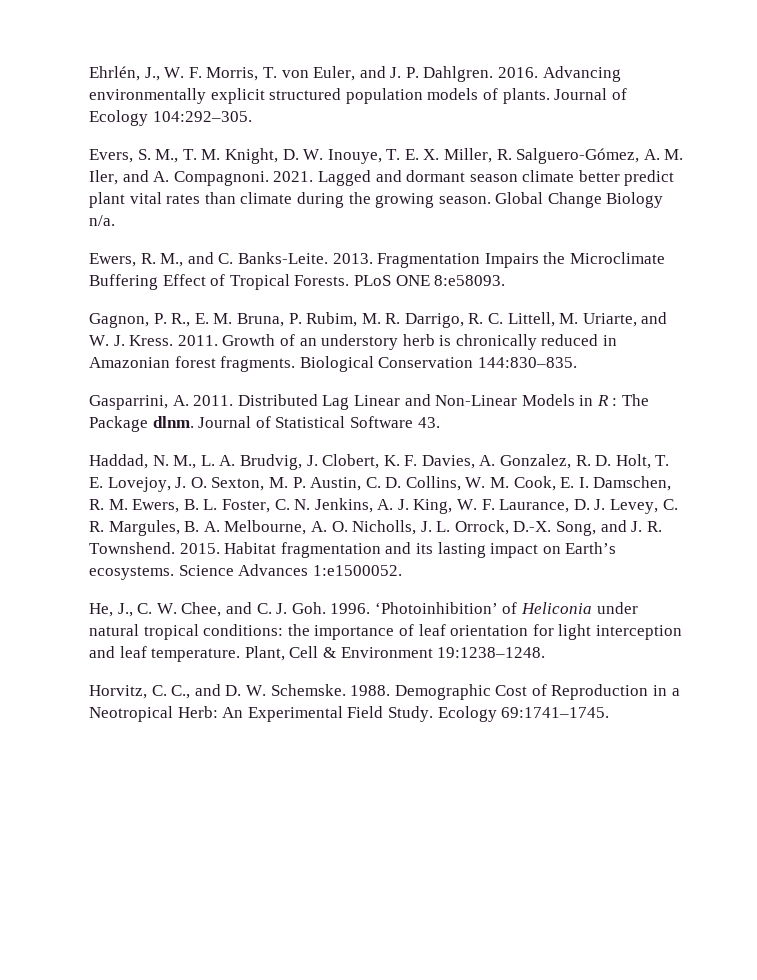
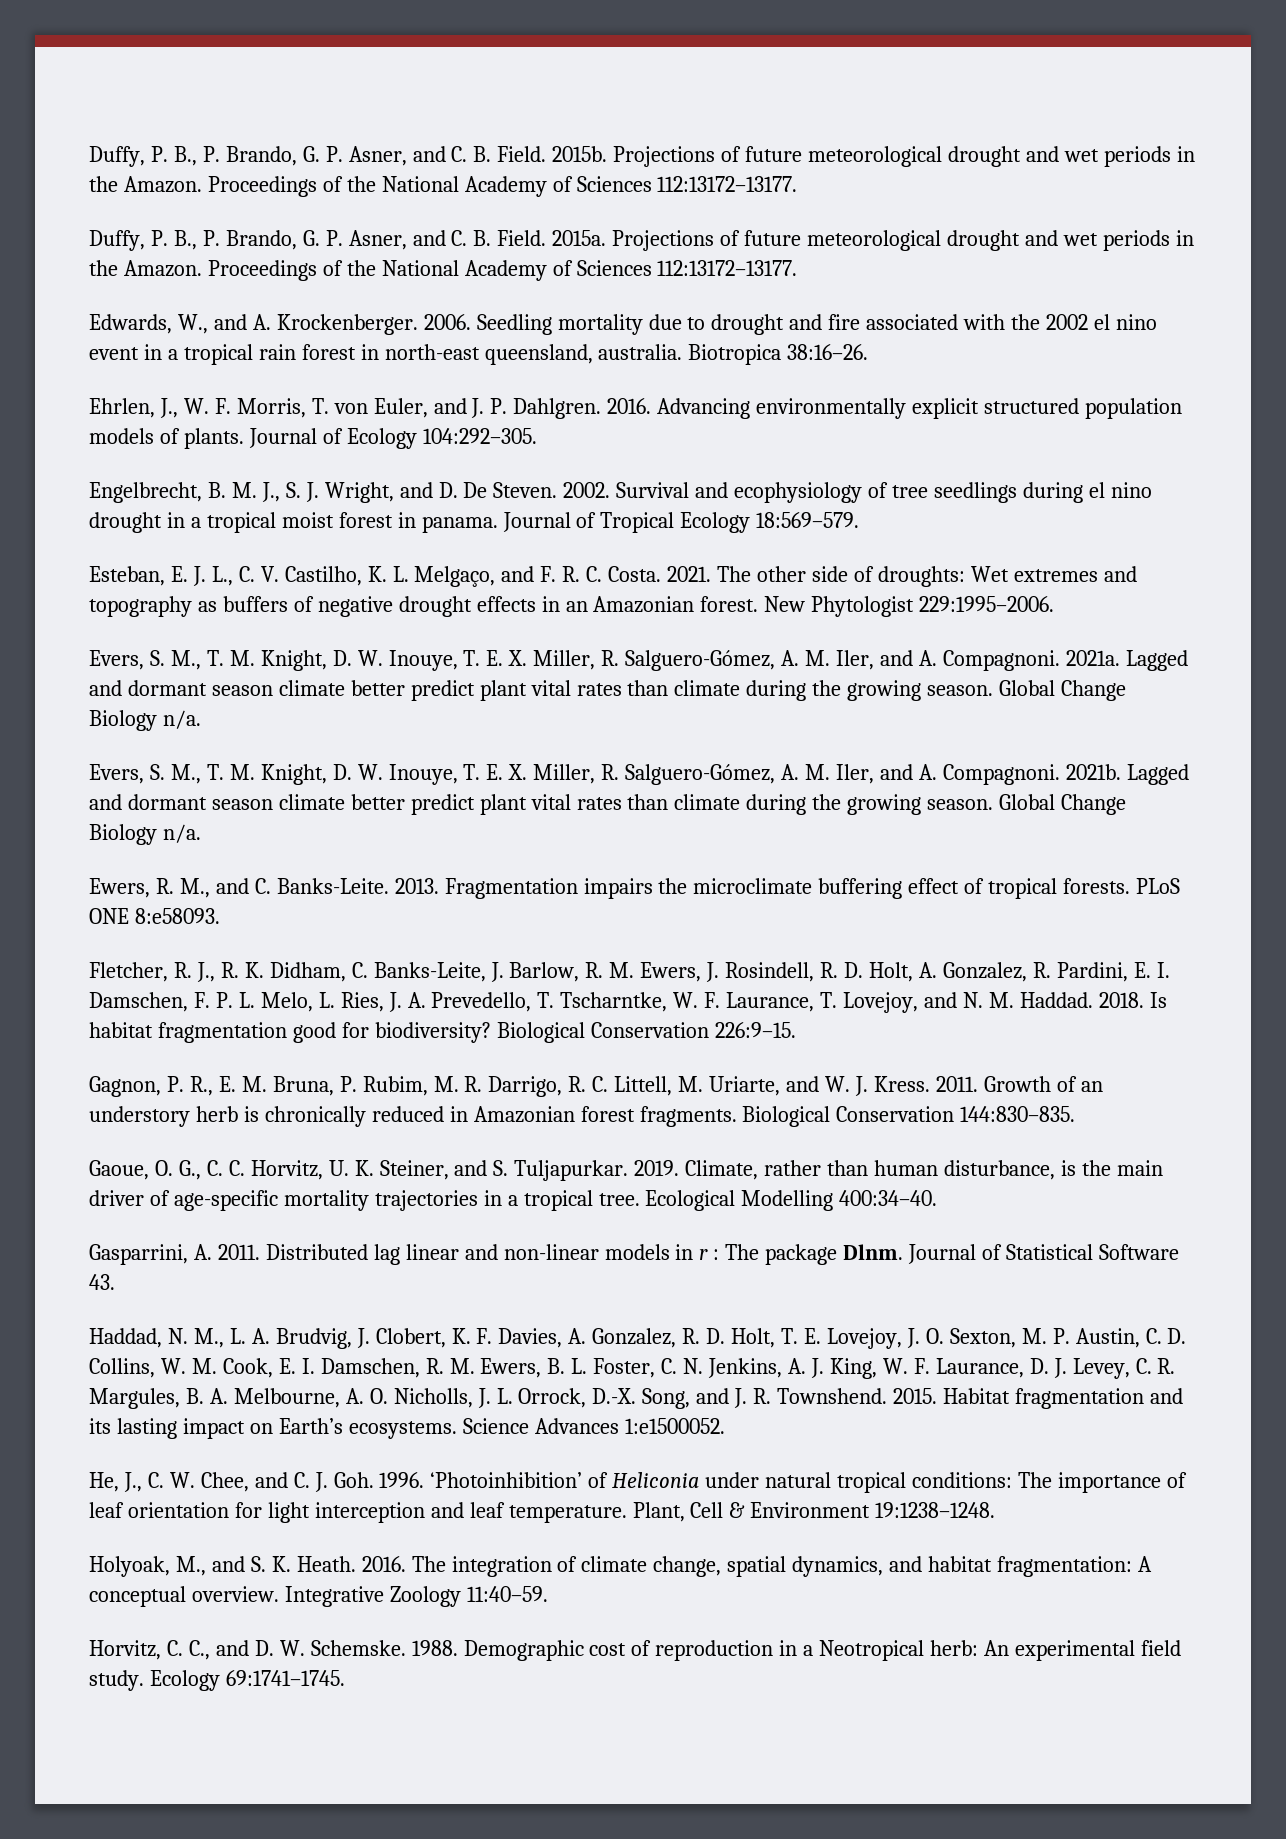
- Ehrlén, J., W. F. Morris, T. von Euler, and J. P. Dahlgren.
+ Duffy, P. B., P. Brando, G. P. Asner, and C. B. Field. 2015b. Projections of future meteorological drought and wet periods in the Amazon. Proceedings of the National Academy of Sciences 112:13172–13177.
+ Duffy, P. B., P. Brando, G. P. Asner, and C. B. Field. 2015a. Projections of future meteorological drought and wet periods in the Amazon. Proceedings of the National Academy of Sciences 112:13172–13177.
+ Edwards, W., and A. Krockenberger. 2006. Seedling mortality due to drought and fire associated with the 2002 el nino event in a tropical rain forest in north-east queensland, australia. Biotropica 38:16–26.
+ Ehrlen, J., W. F. Morris, T. von Euler, and J. P. Dahlgren.
+ Engelbrecht, B. M. J., S. J. Wright, and D. De Steven. 2002. Survival and ecophysiology of tree seedlings during el nino drought in a tropical moist forest in panama. Journal of Tropical Ecology 18:569–579.
+ Esteban, E. J. L., C. V. Castilho, K. L. Melgaço, and F. R. C. Costa. 2021. The other side of droughts: Wet extremes and topography as buffers of negative drought effects in an Amazonian forest. New Phytologist 229:1995–2006.
- 2021.
+ 2021a. Lagged and dormant season climate better predict plant vital rates than climate during the growing season. Global Change Biology n/a.
+ Evers, S. M., T. M. Knight, D. W. Inouye, T. E. X. Miller, R. Salguero-Gómez, A. M. Iler, and A. Compagnoni. 2021b.
- Fragmentation Impairs the Microclimate Buffering Effect of Tropical Forests. PLoS ONE 8:e58093.
+ Fragmentation impairs the microclimate buffering effect of tropical forests. PLoS ONE 8:e58093.
+ Fletcher, R. J., R. K. Didham, C. Banks-Leite, J. Barlow, R. M. Ewers, J. Rosindell, R. D. Holt, A. Gonzalez, R. Pardini, E. I. Damschen, F. P. L. Melo, L. Ries, J. A. Prevedello, T. Tscharntke, W. F. Laurance, T. Lovejoy, and N. M. Haddad. 2018. Is habitat fragmentation good for biodiversity? Biological Conservation 226:9–15.
- Gasparrini, A. 2011. Distributed Lag Linear and Non-Linear Models in R : The Package dlnm.
+ Gaoue, O. G., C. C. Horvitz, U. K. Steiner, and S. Tuljapurkar. 2019. Climate, rather than human disturbance, is the main driver of age-specific mortality trajectories in a tropical tree. Ecological Modelling 400:34–40.
+ Gasparrini, A. 2011. Distributed lag linear and non-linear models in r : The package Dlnm.
- ‘Photoinhibition’ of Heliconia under natural tropical conditions: the importance of leaf orientation for light interception and leaf temperature.
+ ‘Photoinhibition’ of Heliconia under natural tropical conditions: The importance of leaf orientation for light interception and leaf temperature.
+ Holyoak, M., and S. K. Heath. 2016. The integration of climate change, spatial dynamics, and habitat fragmentation: A conceptual overview. Integrative Zoology 11:40–59.
- Demographic Cost of Reproduction in a Neotropical Herb: An Experimental Field Study.
+ Demographic cost of reproduction in a Neotropical herb: An experimental field study.

